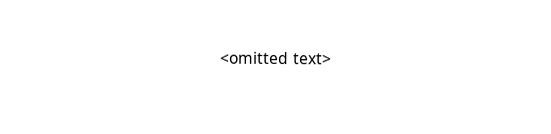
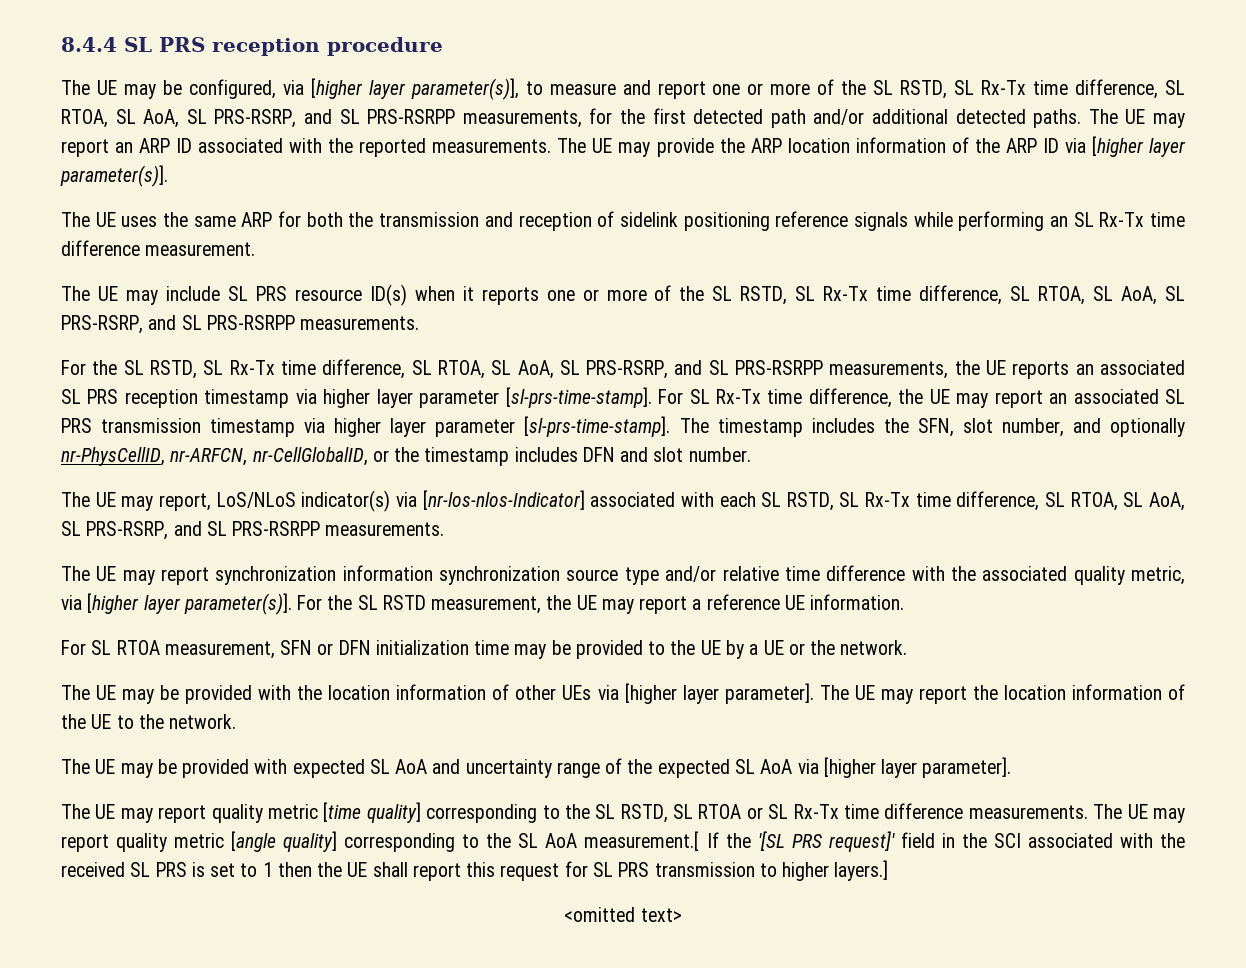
+ 8.4.4 SL PRS reception procedure
+ The UE may be configured, via [higher layer parameter(s)], to measure and report one or more of the SL RSTD, SL Rx-Tx time difference, SL RTOA, SL AoA, SL PRS-RSRP, and SL PRS-RSRPP measurements, for the first detected path and/or additional detected paths. The UE may report an ARP ID associated with the reported measurements. The UE may provide the ARP location information of the ARP ID via [higher layer parameter(s)].
+ The UE uses the same ARP for both the transmission and reception of sidelink positioning reference signals while performing an SL Rx-Tx time difference measurement.
+ The UE may include SL PRS resource ID(s) when it reports one or more of the SL RSTD, SL Rx-Tx time difference, SL RTOA, SL AoA, SL PRS-RSRP, and SL PRS-RSRPP measurements.
+ For the SL RSTD, SL Rx-Tx time difference, SL RTOA, SL AoA, SL PRS-RSRP, and SL PRS-RSRPP measurements, the UE reports an associated SL PRS reception timestamp via higher layer parameter [sl-prs-time-stamp]. For SL Rx-Tx time difference, the UE may report an associated SL PRS transmission timestamp via higher layer parameter [sl-prs-time-stamp]. The timestamp includes the SFN, slot number, and optionally nr-PhysCellID, nr-ARFCN, nr-CellGlobalID, or the timestamp includes DFN and slot number.
+ The UE may report, LoS/NLoS indicator(s) via [nr-los-nlos-Indicator] associated with each SL RSTD, SL Rx-Tx time difference, SL RTOA, SL AoA, SL PRS-RSRP, and SL PRS-RSRPP measurements.
+ The UE may report synchronization information synchronization source type and/or relative time difference with the associated quality metric, via [higher layer parameter(s)]. For the SL RSTD measurement, the UE may report a reference UE information.
+ For SL RTOA measurement, SFN or DFN initialization time may be provided to the UE by a UE or the network.
+ The UE may be provided with the location information of other UEs via [higher layer parameter]. The UE may report the location information of the UE to the network.
+ The UE may be provided with expected SL AoA and uncertainty range of the expected SL AoA via [higher layer parameter].
+ The UE may report quality metric [time quality] corresponding to the SL RSTD, SL RTOA or SL Rx-Tx time difference measurements. The UE may report quality metric [angle quality] corresponding to the SL AoA measurement.[ If the '[SL PRS request]' field in the SCI associated with the received SL PRS is set to 1 then the UE shall report this request for SL PRS transmission to higher layers.]

